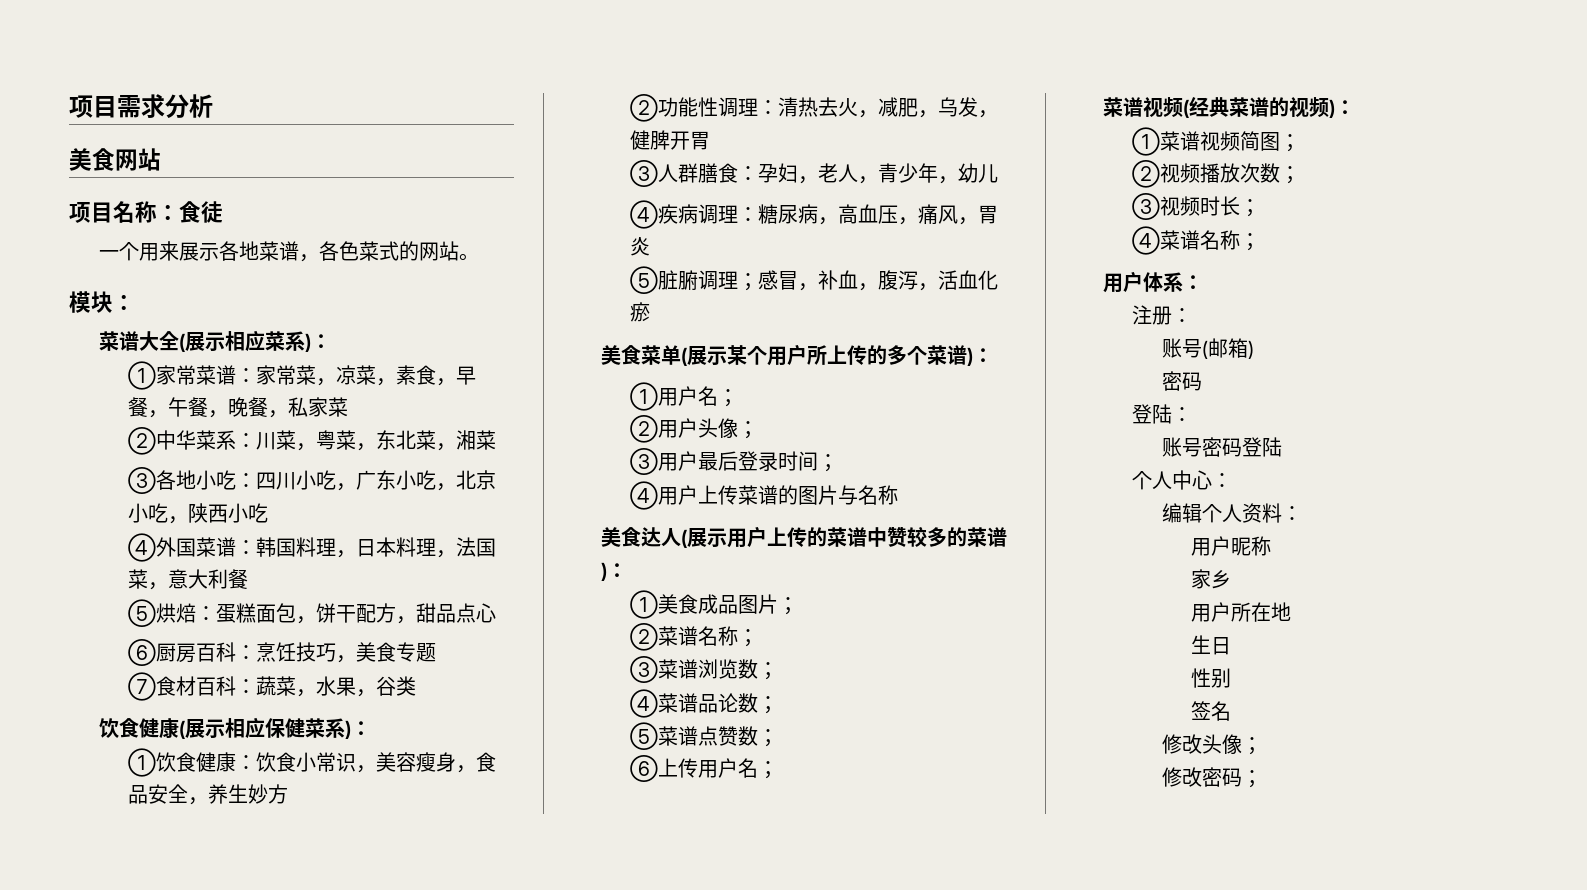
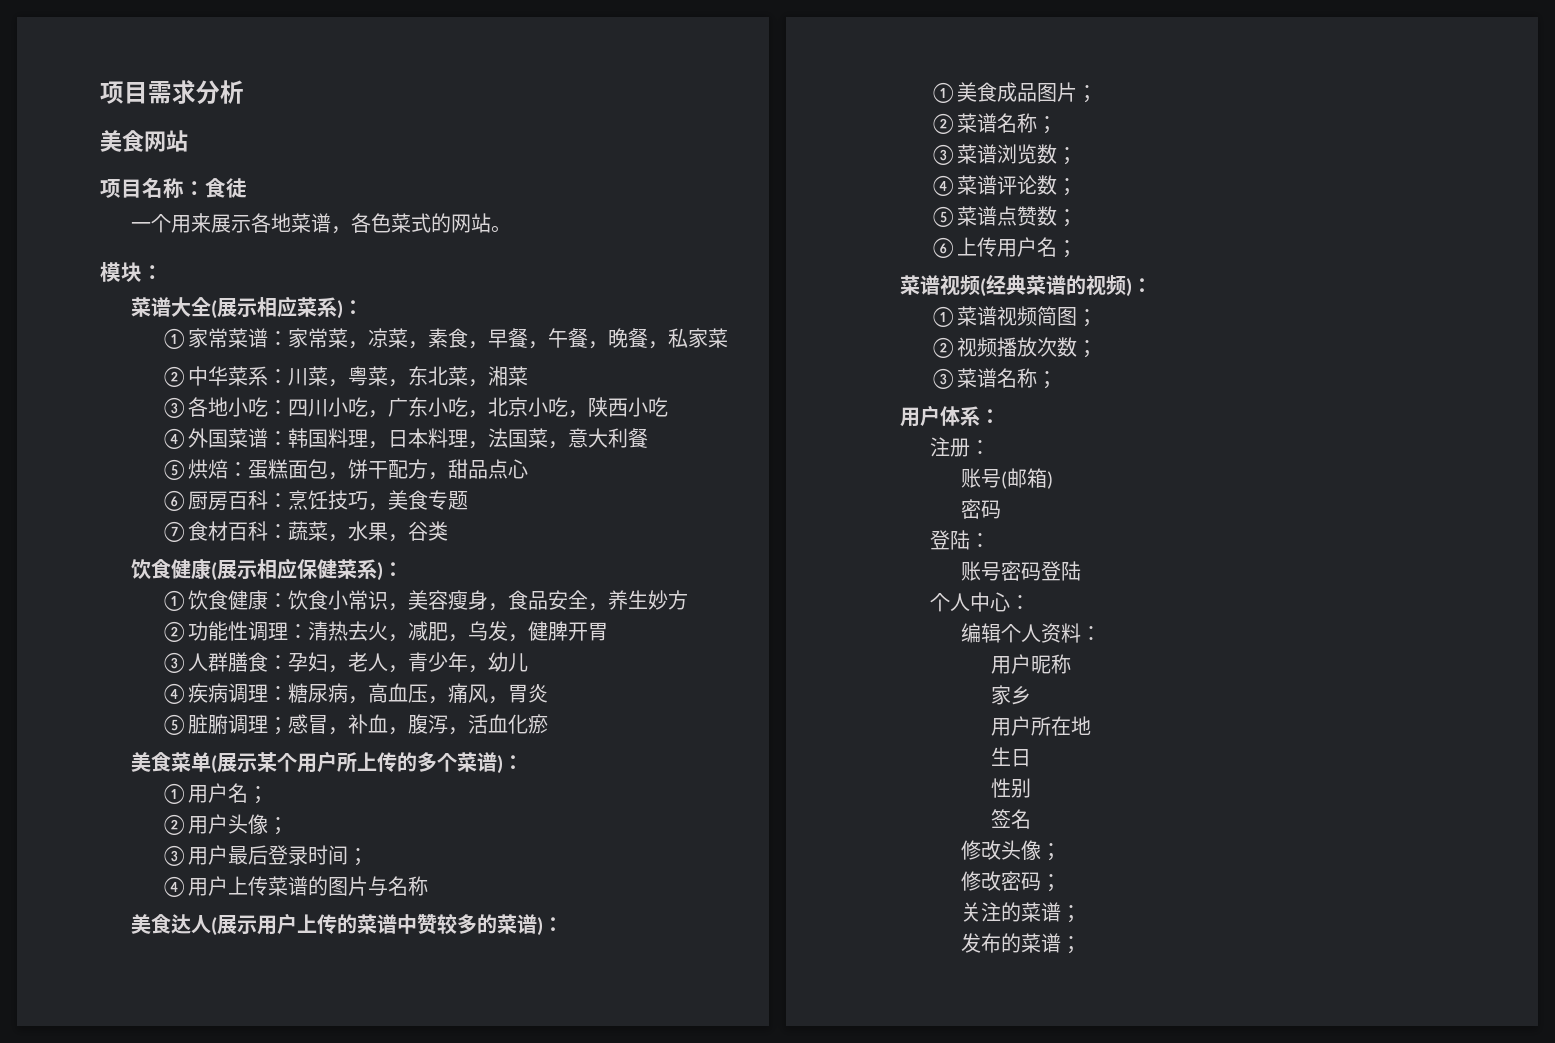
- ④菜谱品论数；
+ ④菜谱评论数；
- ③视频时长；
- ④菜谱名称；
+ ③菜谱名称；
+ 关注的菜谱；
+ 发布的菜谱；

